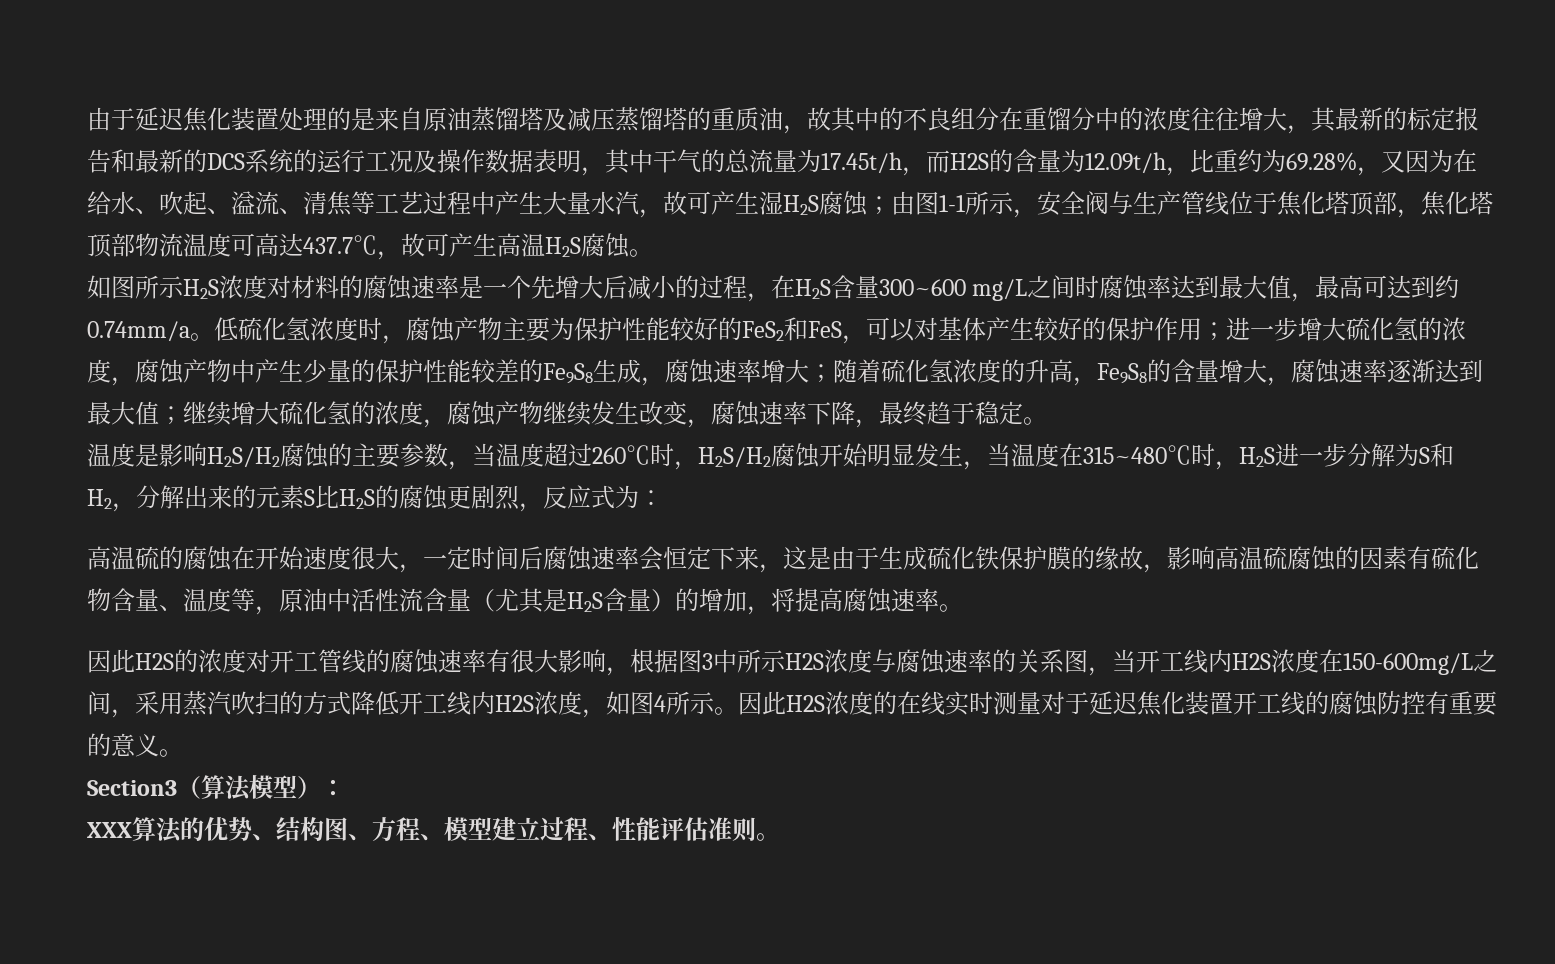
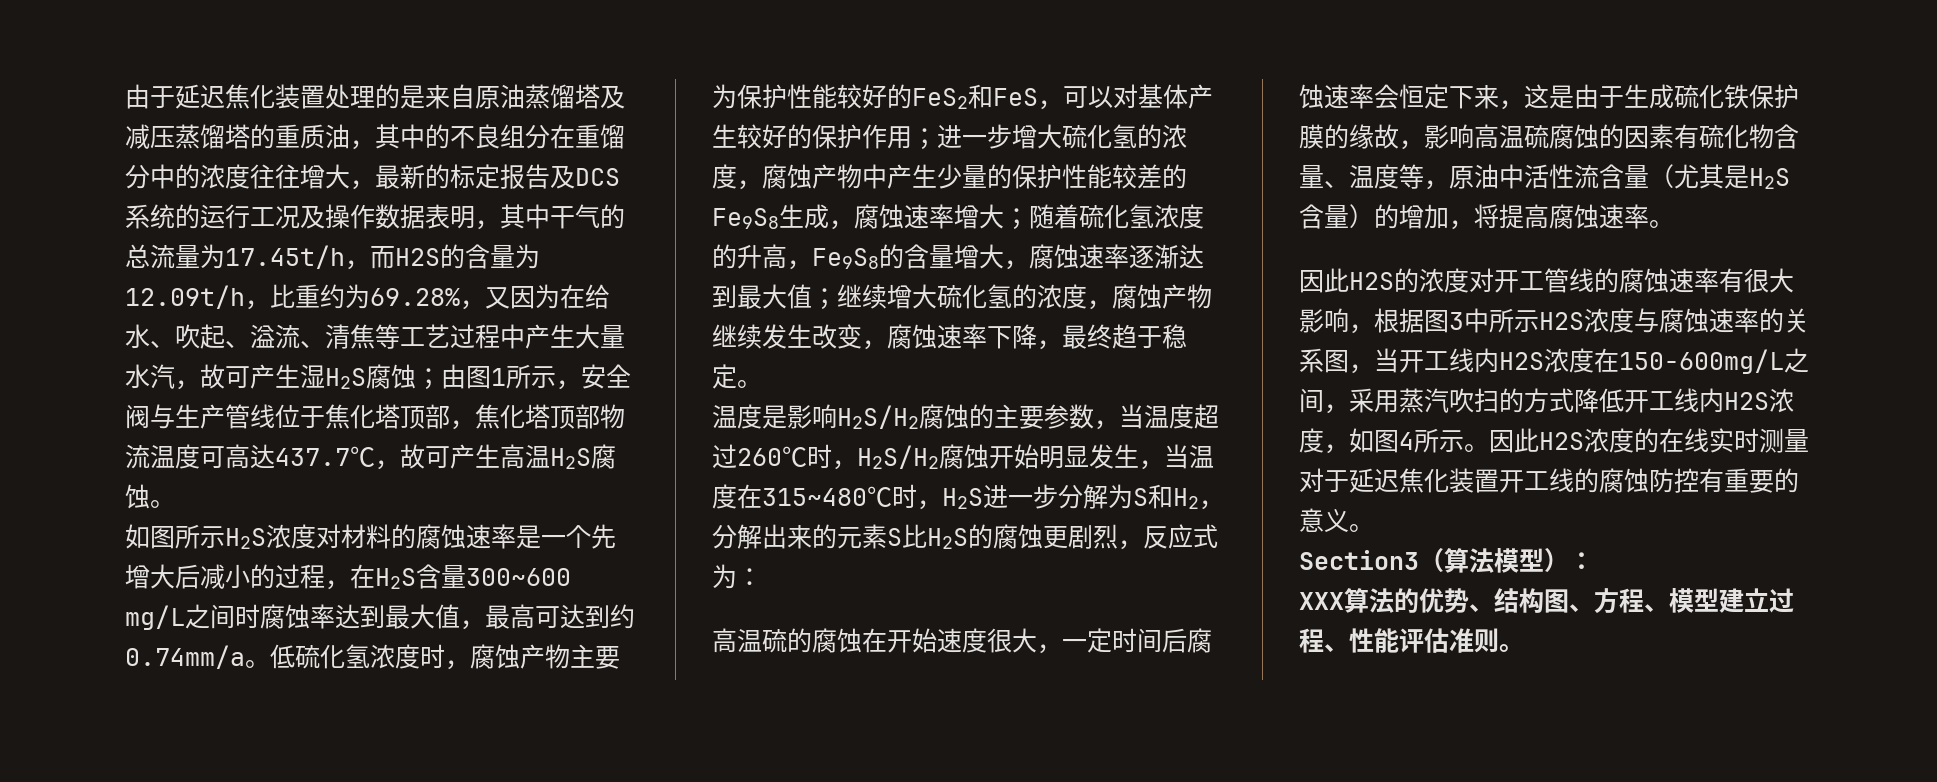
- 由于延迟焦化装置处理的是来自原油蒸馏塔及减压蒸馏塔的重质油，故其中的不良组分在重馏分中的浓度往往增大，其最新的标定报告和最新的DCS系统的运行工况及操作数据表明，其中干气的总流量为17.45t/h，而H2S的含量为12.09t/h，比重约为69.28%，又因为在给水、吹起、溢流、清焦等工艺过程中产生大量水汽，故可产生湿H2S腐蚀；
+ 由于延迟焦化装置处理的是来自原油蒸馏塔及减压蒸馏塔的重质油，其中的不良组分在重馏分中的浓度往往增大，最新的标定报告及DCS系统的运行工况及操作数据表明，其中干气的总流量为17.45t/h，而H2S的含量为12.09t/h，比重约为69.28%，又因为在给水、吹起、溢流、清焦等工艺过程中产生大量水汽，故可产生湿H2S腐蚀；
- 由图1-1所示，安全阀与生产管线位于焦化塔顶部，焦化塔顶部物流温度可高达437.7℃，故可产生高温H2S腐蚀。
+ 由图1所示，安全阀与生产管线位于焦化塔顶部，焦化塔顶部物流温度可高达437.7℃，故可产生高温H2S腐蚀。

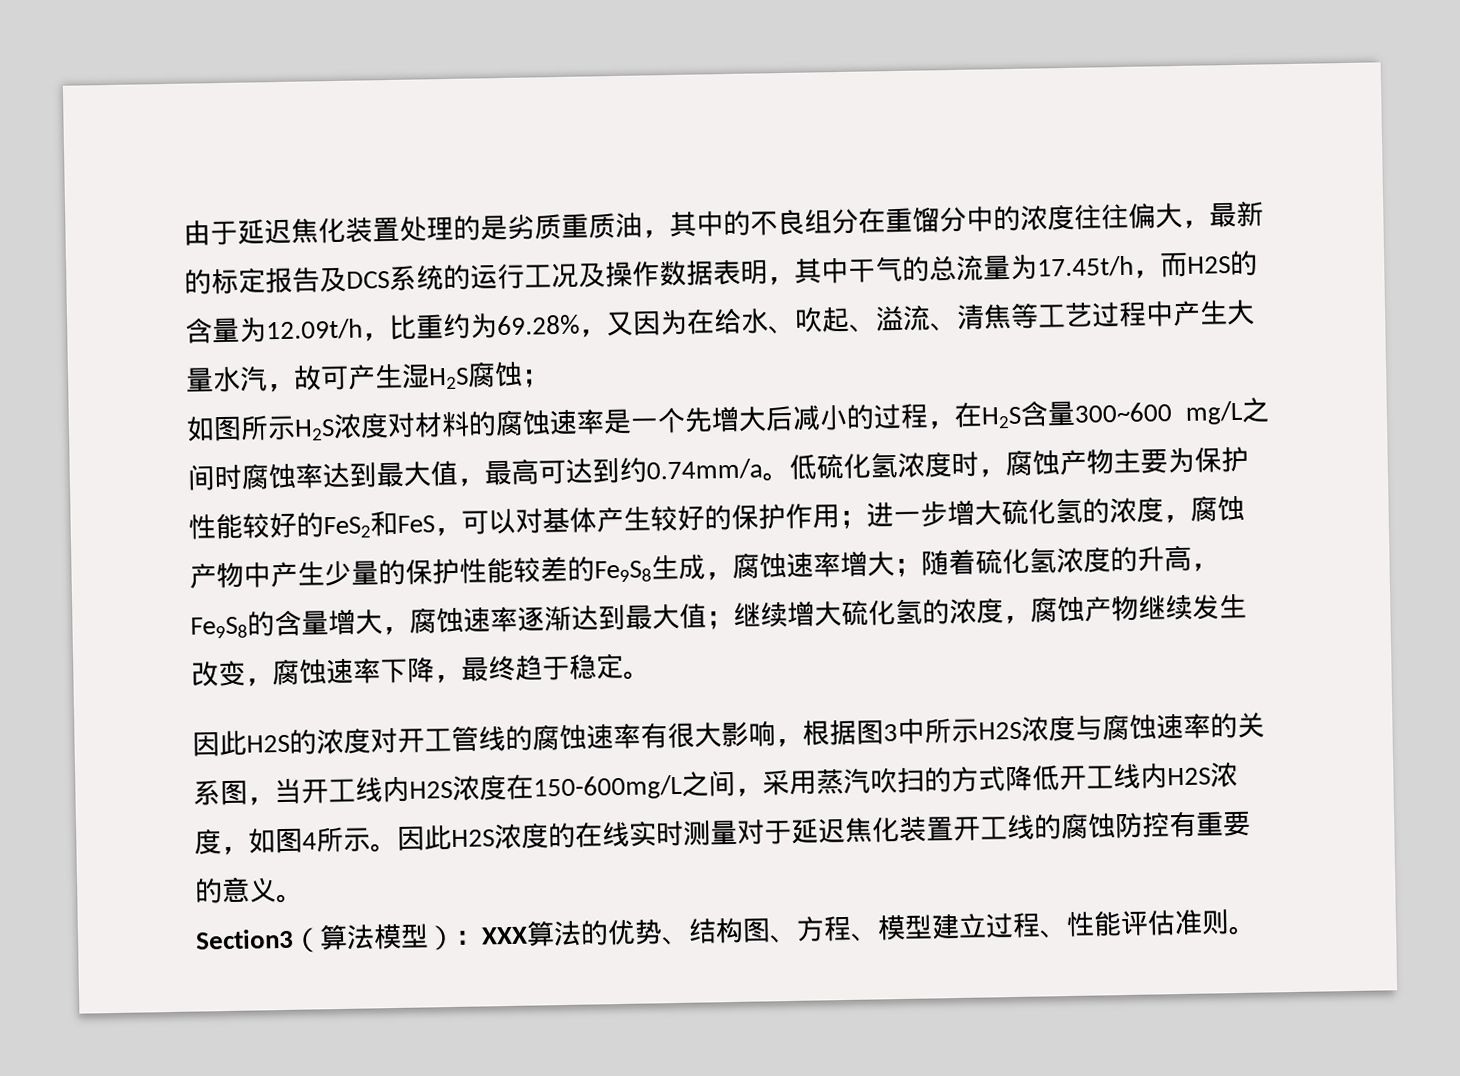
- 由于延迟焦化装置处理的是来自原油蒸馏塔及减压蒸馏塔的重质油，其中的不良组分在重馏分中的浓度往往增大，最新的标定报告及DCS系统的运行工况及操作数据表明，其中干气的总流量为17.45t/h，而H2S的含量为12.09t/h，比重约为69.28%，又因为在给水、吹起、溢流、清焦等工艺过程中产生大量水汽，故可产生湿H2S腐蚀；由图1所示，安全阀与生产管线位于焦化塔顶部，焦化塔顶部物流温度可高达437.7℃，故可产生高温H2S腐蚀。
+ 由于延迟焦化装置处理的是劣质重质油，其中的不良组分在重馏分中的浓度往往偏大，最新的标定报告及DCS系统的运行工况及操作数据表明，其中干气的总流量为17.45t/h，而H2S的含量为12.09t/h，比重约为69.28%，又因为在给水、吹起、溢流、清焦等工艺过程中产生大量水汽，故可产生湿H2S腐蚀；
- 温度是影响H2S/H2腐蚀的主要参数，当温度超过260℃时，H2S/H2腐蚀开始明显发生，当温度在315~480℃时，H2S进一步分解为S和H2，分解出来的元素S比H2S的腐蚀更剧烈，反应式为：
- 高温硫的腐蚀在开始速度很大，一定时间后腐蚀速率会恒定下来，这是由于生成硫化铁保护膜的缘故，影响高温硫腐蚀的因素有硫化物含量、温度等，原油中活性流含量（尤其是H2S含量）的增加，将提高腐蚀速率。
- Section3（算法模型）：
- XXX算法的优势、结构图、方程、模型建立过程、性能评估准则。
+ Section3（算法模型）：XXX算法的优势、结构图、方程、模型建立过程、性能评估准则。

